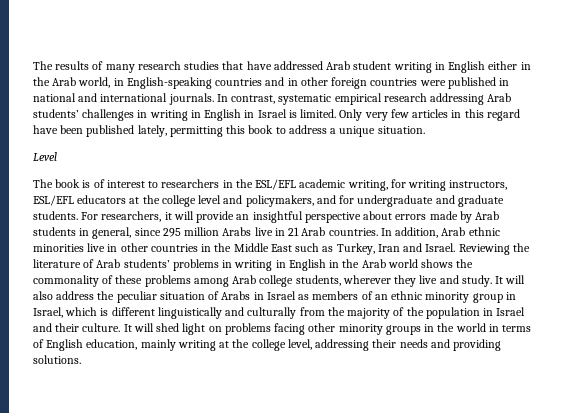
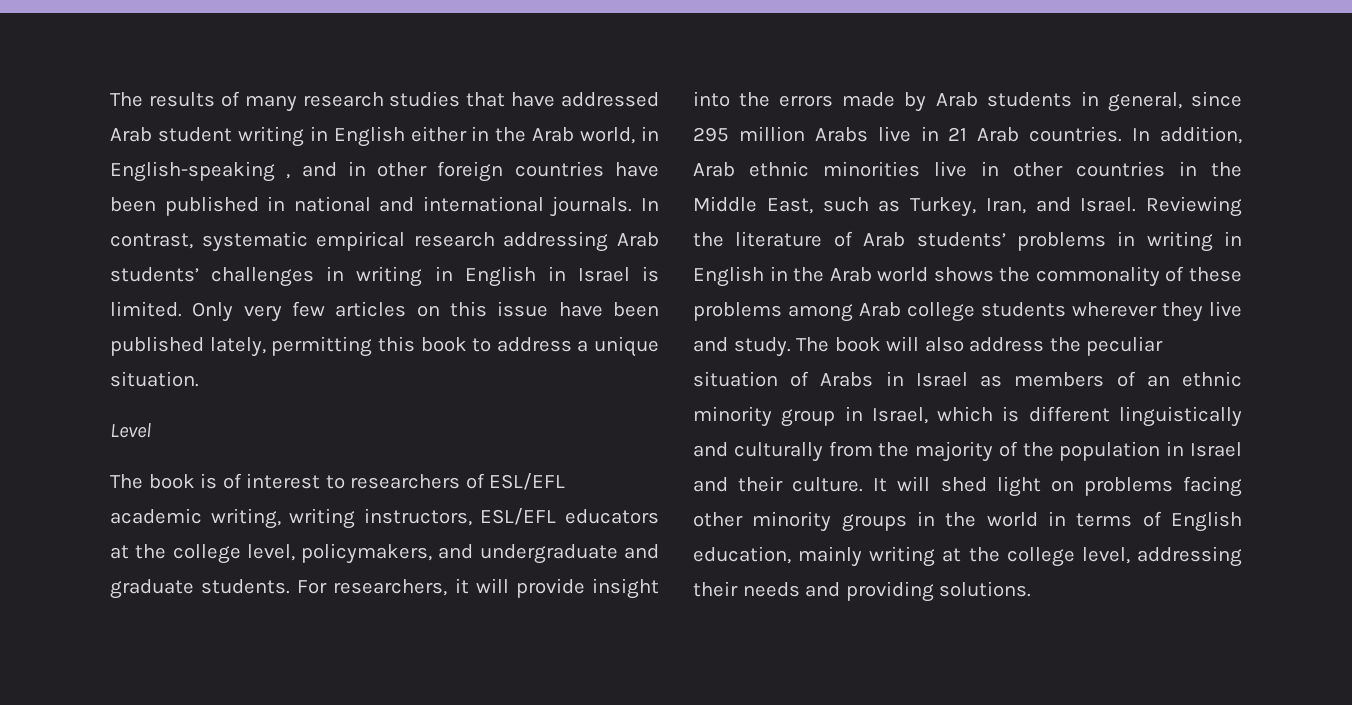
- The results of many research studies that have addressed Arab student writing in English either in the Arab world, in English-speaking countries and in other foreign countries were published in national and international journals.
+ The results of many research studies that have addressed Arab student writing in English either in the Arab world, in English-speaking , and in other foreign countries have been published in national and international journals.
- Only very few articles in this regard have been published lately, permitting this book to address a unique situation.
+ Only very few articles on this issue have been published lately, permitting this book to address a unique situation.
- The book is of interest to researchers in the ESL/EFL academic writing, for writing instructors, ESL/EFL educators at the college level and policymakers, and for undergraduate and graduate students.
+ The book is of interest to researchers of ESL/EFL academic writing, writing instructors, ESL/EFL educators at the college level, policymakers, and undergraduate and graduate students.
- For researchers, it will provide an insightful perspective about errors made by Arab students in general, since 295 million Arabs live in 21 Arab countries.
+ For researchers, it will provide insight into the errors made by Arab students in general, since 295 million Arabs live in 21 Arab countries.
- In addition, Arab ethnic minorities live in other countries in the Middle East such as Turkey, Iran and Israel.
+ In addition, Arab ethnic minorities live in other countries in the Middle East, such as Turkey, Iran, and Israel.
- Reviewing the literature of Arab students’ problems in writing in English in the Arab world shows the commonality of these problems among Arab college students, wherever they live and study.
+ Reviewing the literature of Arab students’ problems in writing in English in the Arab world shows the commonality of these problems among Arab college students wherever they live and study.
- It will also address the peculiar situation of Arabs in Israel as members of an ethnic minority group in Israel, which is different linguistically and culturally from the majority of the population in Israel and their culture.
+ The book will also address the peculiar situation of Arabs in Israel as members of an ethnic minority group in Israel, which is different linguistically and culturally from the majority of the population in Israel and their culture.

